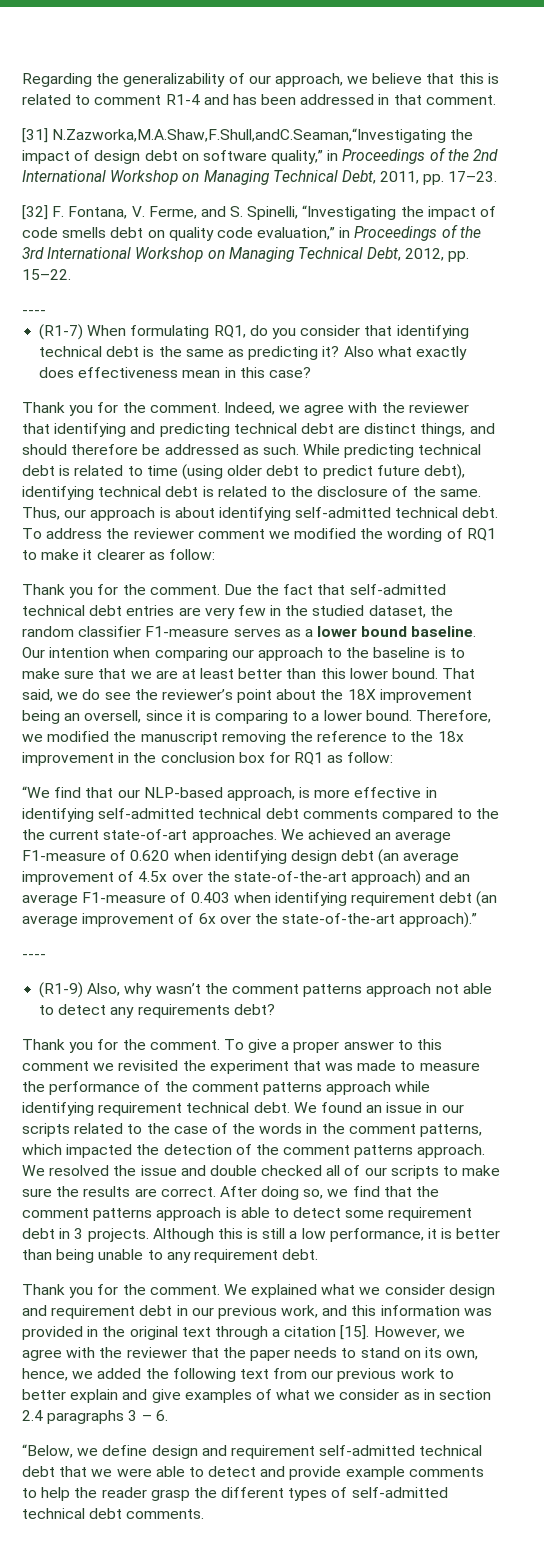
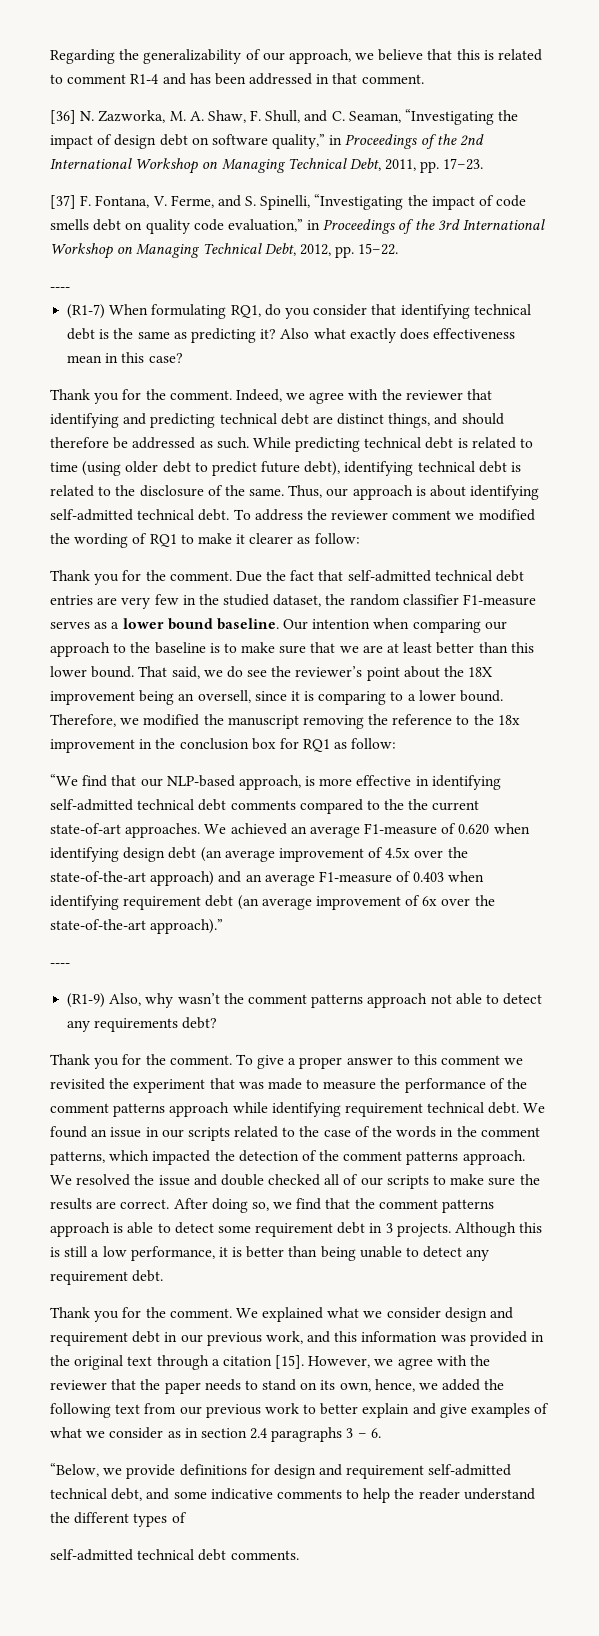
- [31] N.Zazworka,M.A.Shaw,F.Shull,andC.Seaman,“Investigating the impact of design debt on software quality,” in Proceedings of the 2nd International Workshop on Managing Technical Debt, 2011, pp. 17–23.
+ [36] N. Zazworka, M. A. Shaw, F. Shull, and C. Seaman, “Investigating the impact of design debt on software quality,” in Proceedings of the 2nd International Workshop on Managing Technical Debt, 2011, pp. 17–23.
- [32] F. Fontana, V. Ferme, and S. Spinelli, “Investigating the impact of code smells debt on quality code evaluation,” in Proceedings of the 3rd International Workshop on Managing Technical Debt, 2012, pp. 15–22.
+ [37] F. Fontana, V. Ferme, and S. Spinelli, “Investigating the impact of code smells debt on quality code evaluation,” in Proceedings of the 3rd International Workshop on Managing Technical Debt, 2012, pp. 15–22.
- Although this is still a low performance, it is better than being unable to any requirement debt.
+ Although this is still a low performance, it is better than being unable to detect any requirement debt.
- “Below, we define design and requirement self-admitted technical debt that we were able to detect and provide example comments to help the reader grasp the different types of self-admitted technical debt comments.
+ “Below, we provide definitions for design and requirement self-admitted technical debt, and some indicative comments to help the reader understand the different types of
+ self-admitted technical debt comments.

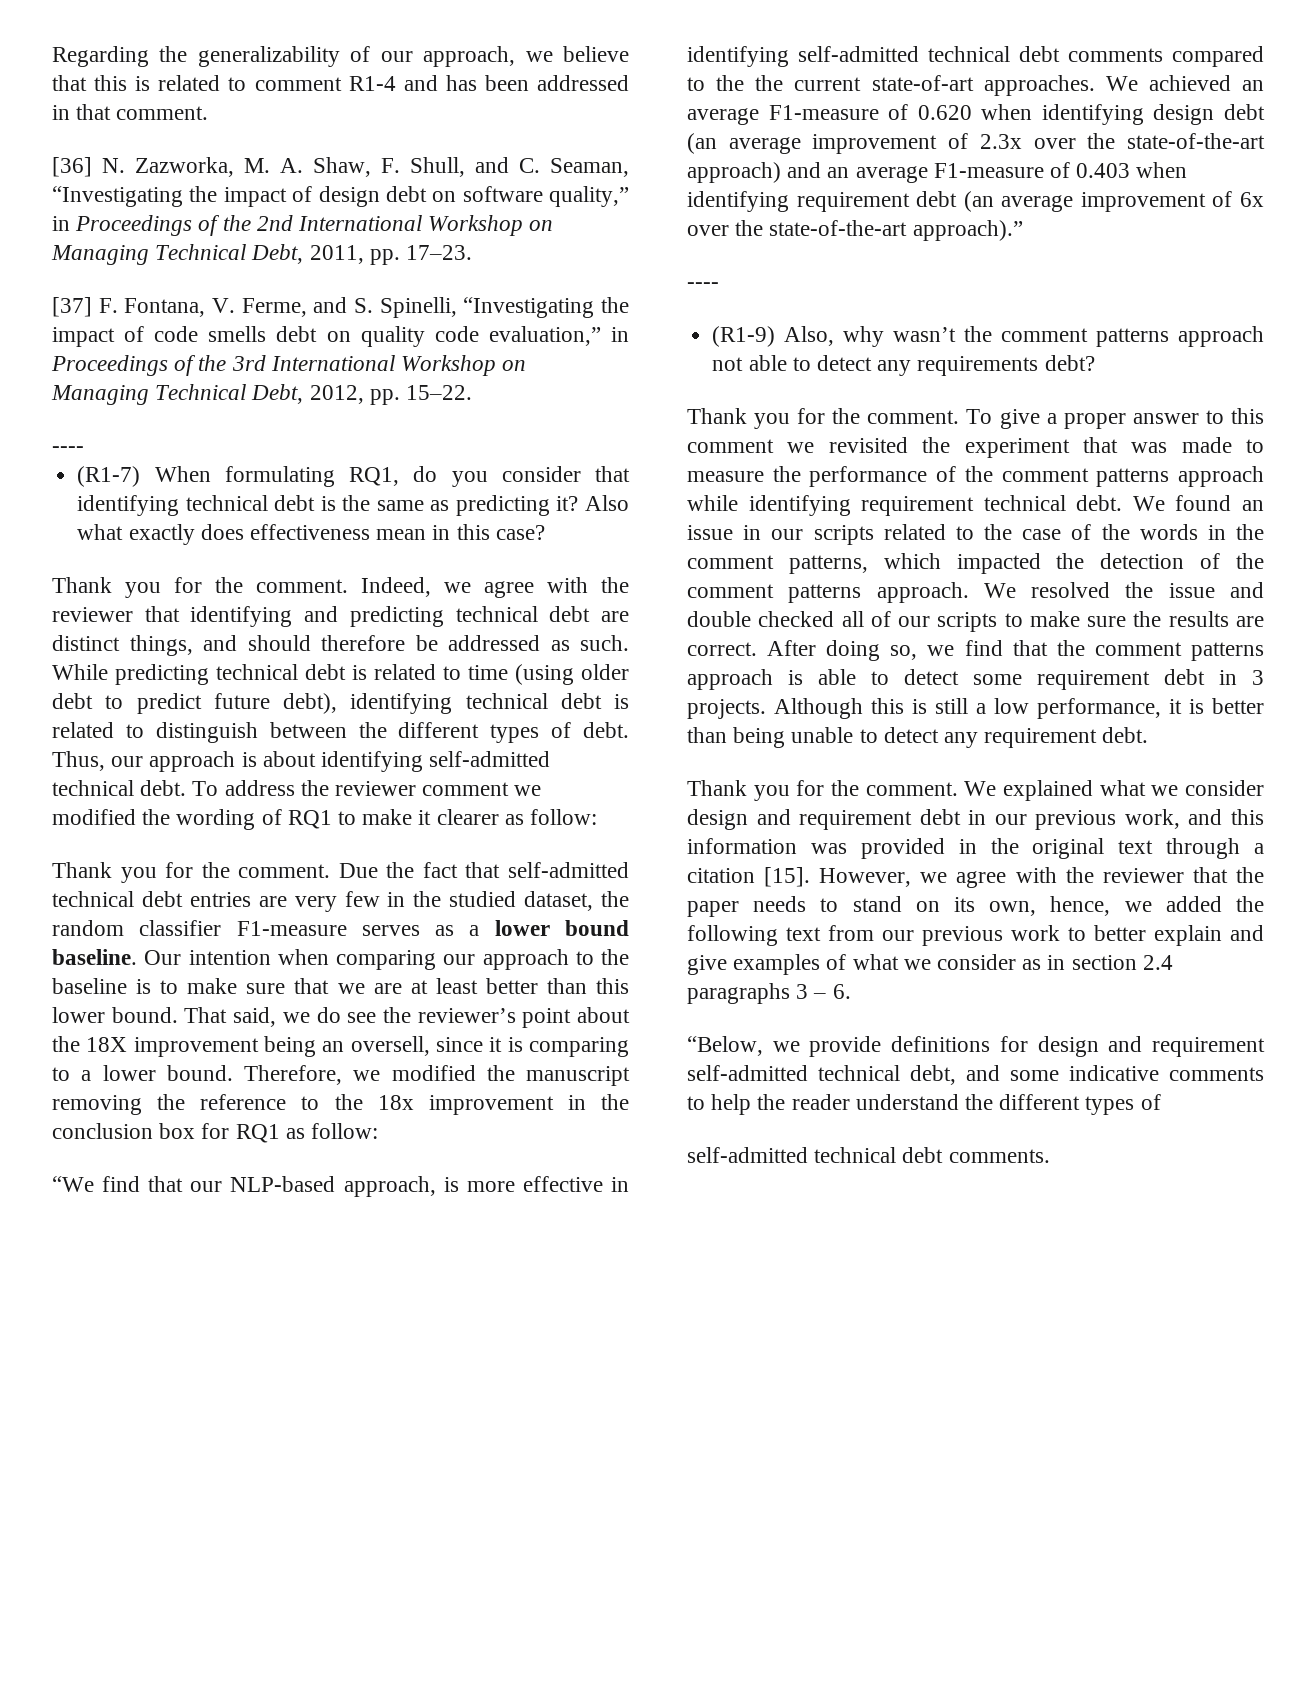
- While predicting technical debt is related to time (using older debt to predict future debt), identifying technical debt is related to the disclosure of the same.
+ While predicting technical debt is related to time (using older debt to predict future debt), identifying technical debt is related to distinguish between the different types of debt.
- We achieved an average F1-measure of 0.620 when identifying design debt (an average improvement of 4.5x over the state-of-the-art approach) and an average F1-measure of 0.403 when identifying requirement debt (an average improvement of 6x over the state-of-the-art approach).”
+ We achieved an average F1-measure of 0.620 when identifying design debt (an average improvement of 2.3x over the state-of-the-art approach) and an average F1-measure of 0.403 when identifying requirement debt (an average improvement of 6x over the state-of-the-art approach).”

